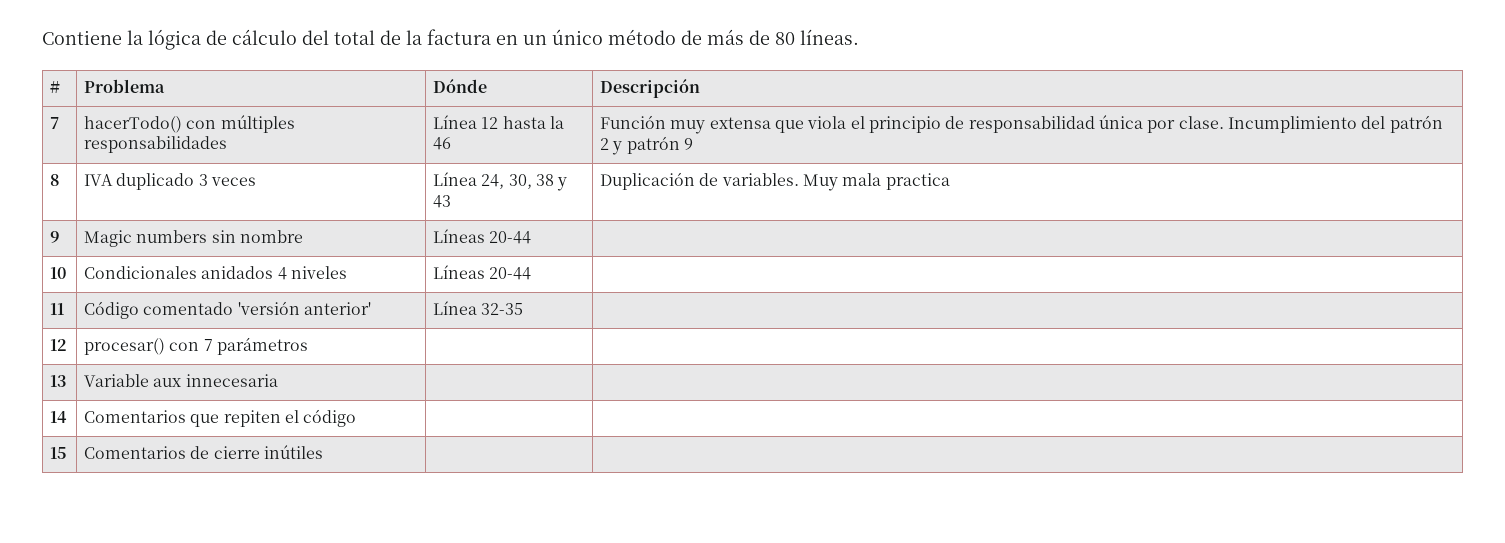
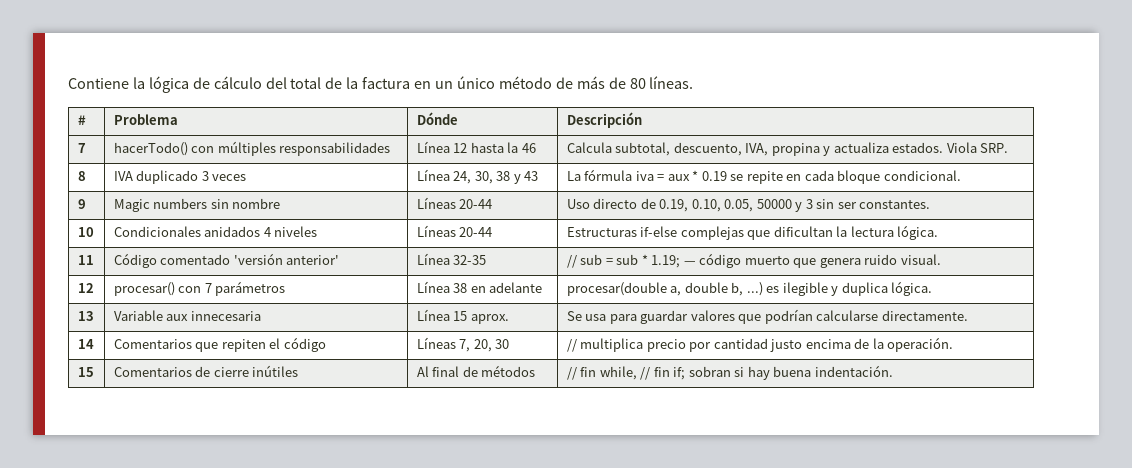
- 7 | hacerTodo() con múltiples responsabilidades | Línea 12 hasta la 46 | Función muy extensa que viola el principio de responsabilidad única por clase. Incumplimiento del patrón 2 y patrón 9
+ 7 | hacerTodo() con múltiples responsabilidades | Línea 12 hasta la 46 | Calcula subtotal, descuento, IVA, propina y actualiza estados. Viola SRP.
- 8 | IVA duplicado 3 veces | Línea 24, 30, 38 y 43 | Duplicación de variables. Muy mala practica
+ 8 | IVA duplicado 3 veces | Línea 24, 30, 38 y 43 | La fórmula iva = aux * 0.19 se repite en cada bloque condicional.
- 9 | Magic numbers sin nombre | Líneas 20-44 |
+ 9 | Magic numbers sin nombre | Líneas 20-44 | Uso directo de 0.19, 0.10, 0.05, 50000 y 3 sin ser constantes.
- 10 | Condicionales anidados 4 niveles | Líneas 20-44 |
+ 10 | Condicionales anidados 4 niveles | Líneas 20-44 | Estructuras if-else complejas que dificultan la lectura lógica.
- 11 | Código comentado 'versión anterior' | Línea 32-35 |
+ 11 | Código comentado 'versión anterior' | Línea 32-35 | // sub = sub * 1.19; — código muerto que genera ruido visual.
- 12 | procesar() con 7 parámetros | |
- 13 | Variable aux innecesaria | |
+ 12 | procesar() con 7 parámetros | Línea 38 en adelante | procesar(double a, double b, ...) es ilegible y duplica lógica.
+ 13 | Variable aux innecesaria | Línea 15 aprox. | Se usa para guardar valores que podrían calcularse directamente.
- 14 | Comentarios que repiten el código | |
+ 14 | Comentarios que repiten el código | Líneas 7, 20, 30 | // multiplica precio por cantidad justo encima de la operación.
- 15 | Comentarios de cierre inútiles | |
+ 15 | Comentarios de cierre inútiles | Al final de métodos | // fin while, // fin if; sobran si hay buena indentación.

